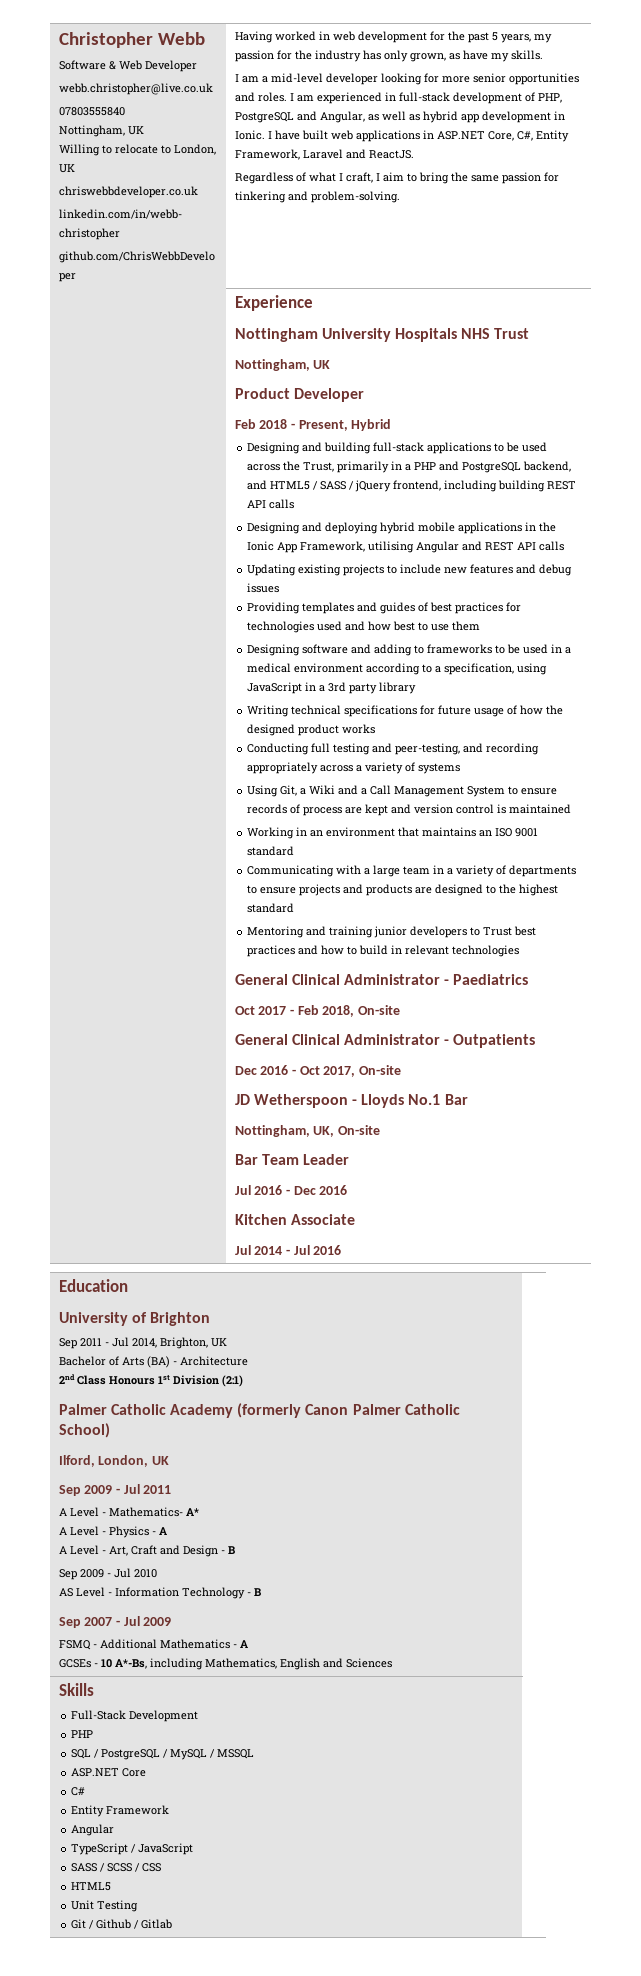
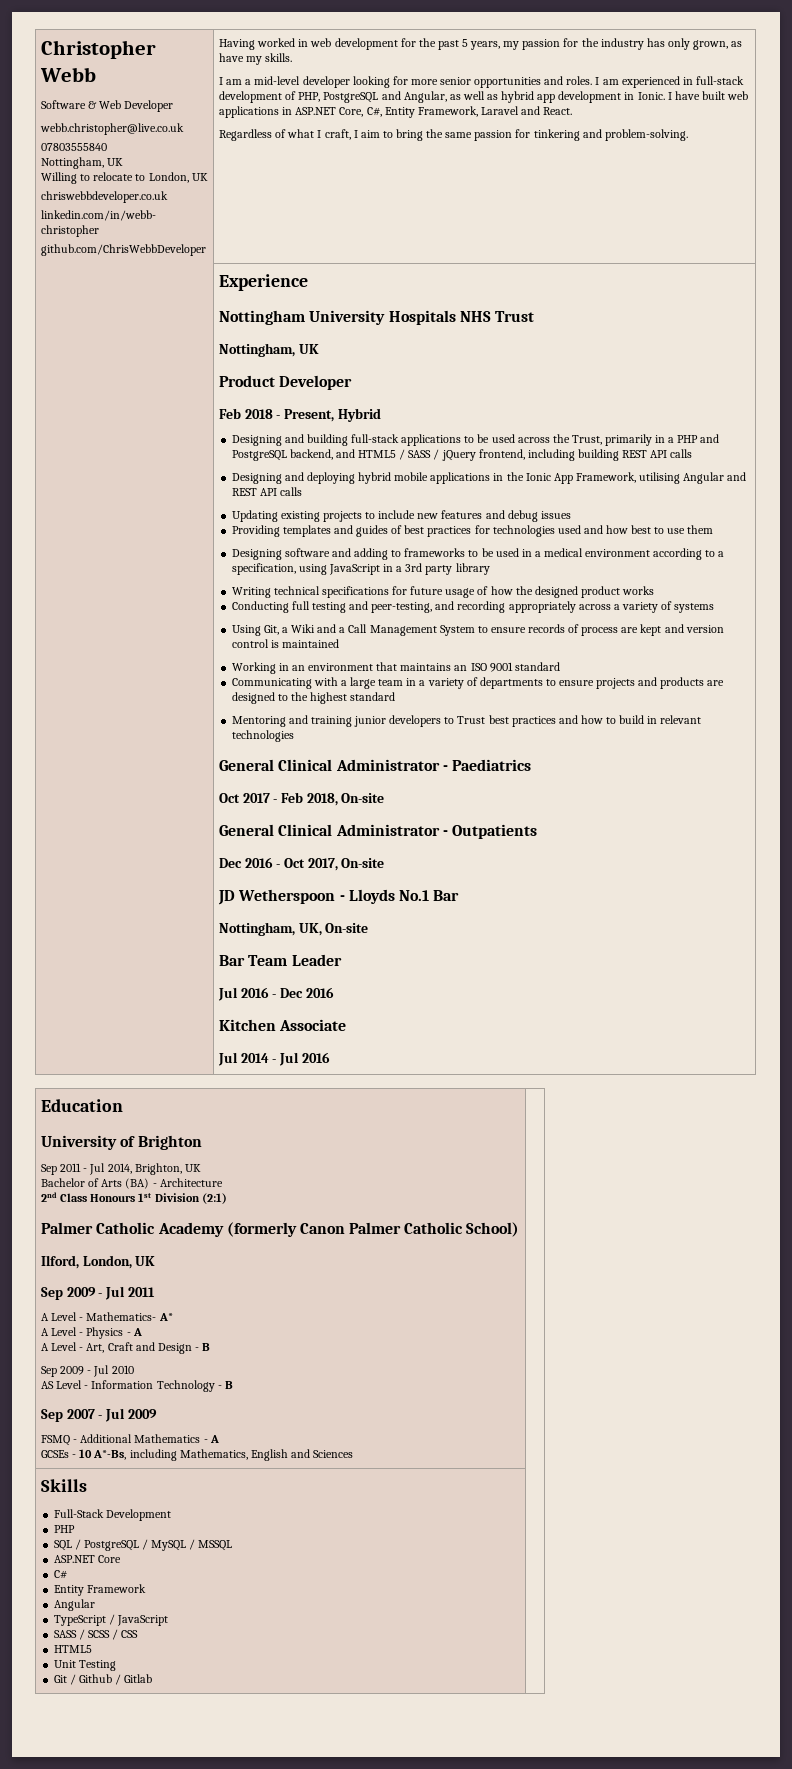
- I have built web applications in ASP.NET Core, C#, Entity Framework, Laravel and ReactJS.
+ I have built web applications in ASP.NET Core, C#, Entity Framework, Laravel and React.

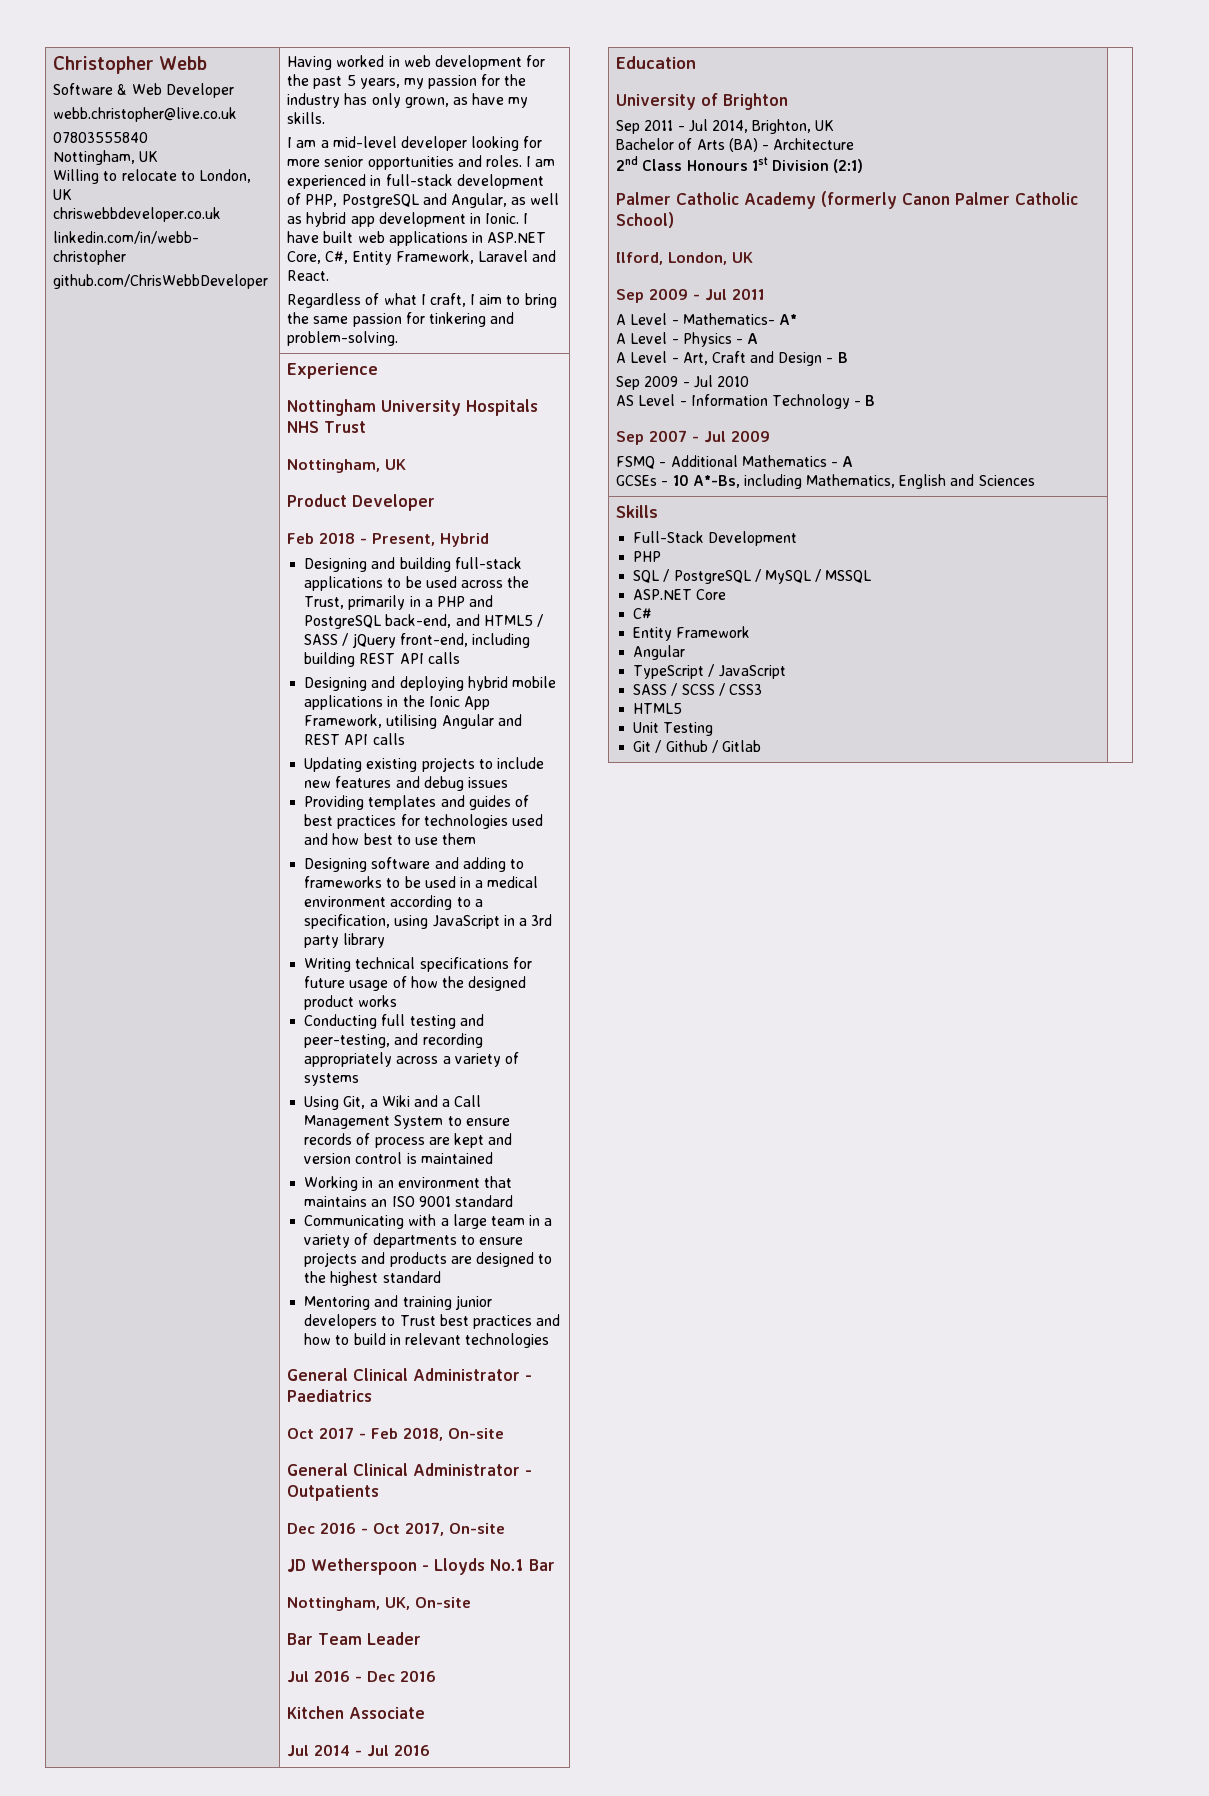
- Designing and building full-stack applications to be used across the Trust, primarily in a PHP and PostgreSQL backend, and HTML5 / SASS / jQuery frontend, including building REST API calls
+ Designing and building full-stack applications to be used across the Trust, primarily in a PHP and PostgreSQL back-end, and HTML5 / SASS / jQuery front-end, including building REST API calls
  Skills
  Full-Stack Development
  PHP
  SQL / PostgreSQL / MySQL / MSSQL
  ASP.NET Core
  C#
  Entity Framework
  Angular
  TypeScript / JavaScript
- SASS / SCSS / CSS
+ SASS / SCSS / CSS3

